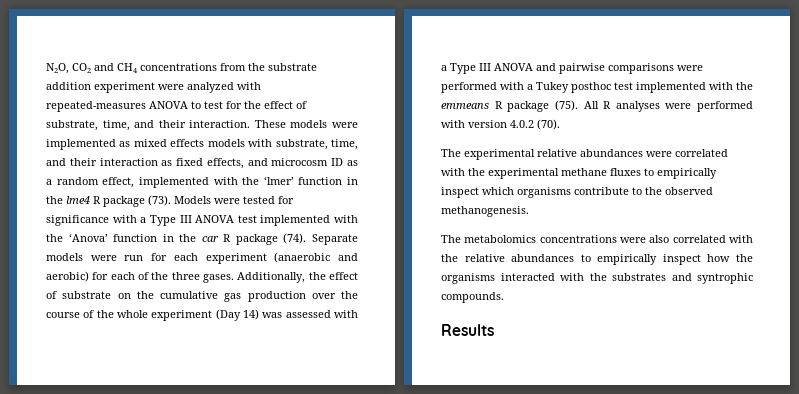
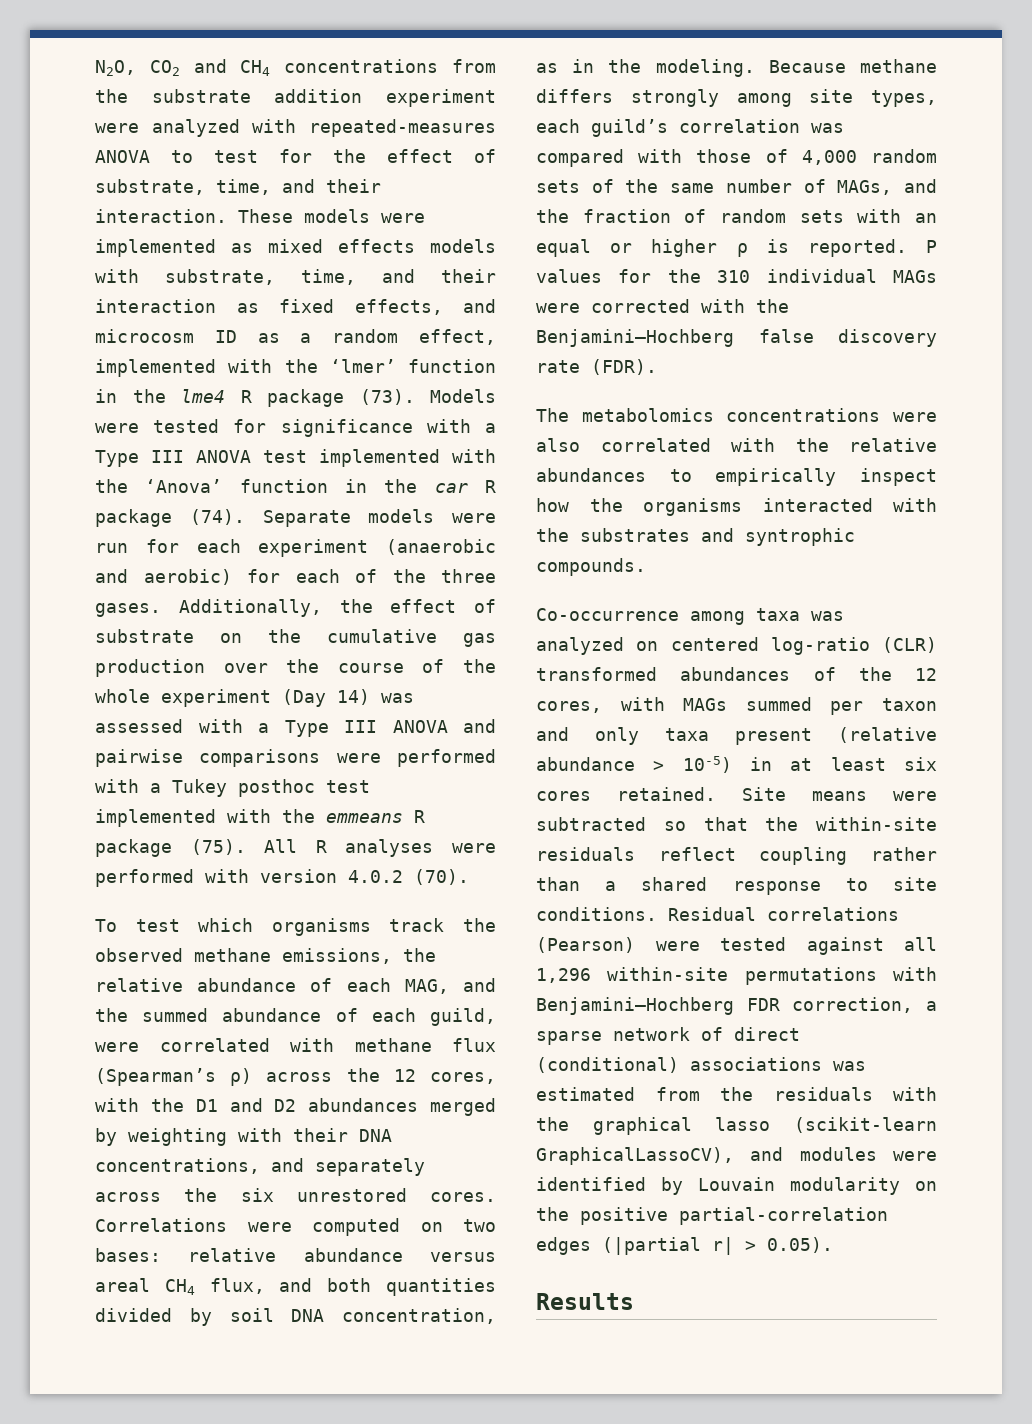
- The experimental relative abundances were correlated with the experimental methane fluxes to empirically inspect which organisms contribute to the observed methanogenesis.
+ To test which organisms track the observed methane emissions, the relative abundance of each MAG, and the summed abundance of each guild, were correlated with methane flux (Spearman’s ρ) across the 12 cores, with the D1 and D2 abundances merged by weighting with their DNA concentrations, and separately across the six unrestored cores. Correlations were computed on two bases: relative abundance versus areal CH4 flux, and both quantities divided by soil DNA concentration, as in the modeling. Because methane differs strongly among site types, each guild’s correlation was compared with those of 4,000 random sets of the same number of MAGs, and the fraction of random sets with an equal or higher ρ is reported. P values for the 310 individual MAGs were corrected with the Benjamini–Hochberg false discovery rate (FDR).
+ Co-occurrence among taxa was analyzed on centered log-ratio (CLR) transformed abundances of the 12 cores, with MAGs summed per taxon and only taxa present (relative abundance > 10-5) in at least six cores retained. Site means were subtracted so that the within-site residuals reflect coupling rather than a shared response to site conditions. Residual correlations (Pearson) were tested against all 1,296 within-site permutations with Benjamini–Hochberg FDR correction, a sparse network of direct (conditional) associations was estimated from the residuals with the graphical lasso (scikit-learn GraphicalLassoCV), and modules were identified by Louvain modularity on the positive partial-correlation edges (|partial r| > 0.05).

